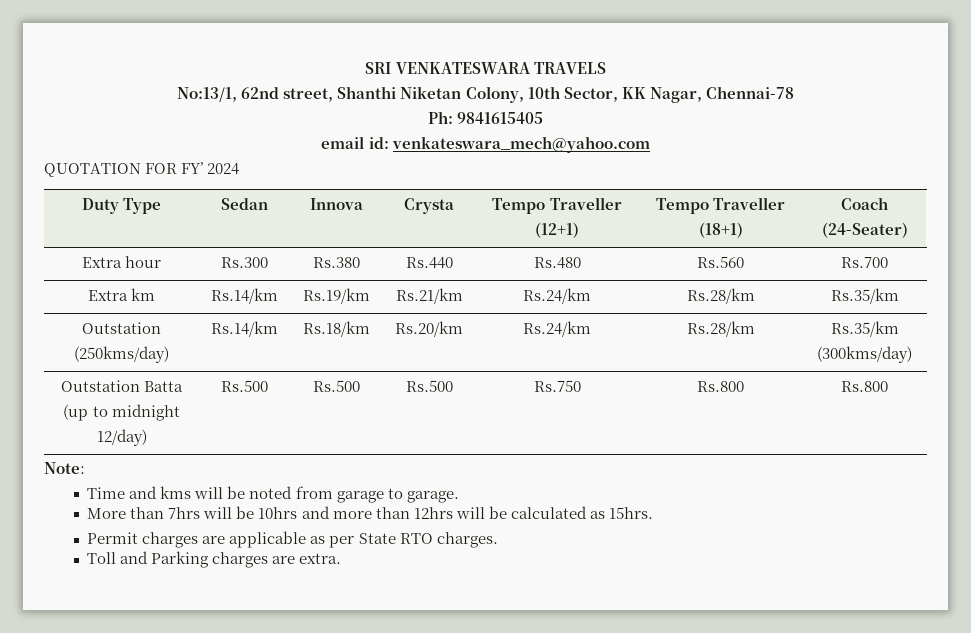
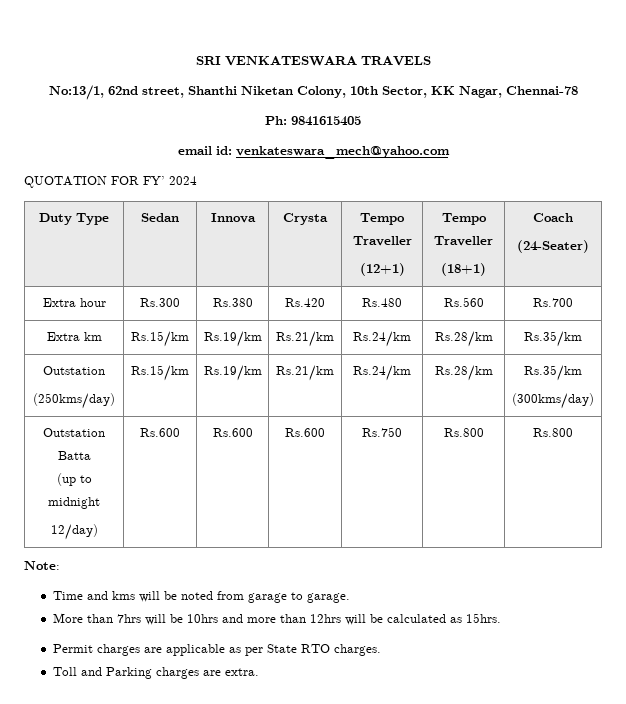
- Extra hour | Rs.300 | Rs.380 | Rs.440 | Rs.480 | Rs.560 | Rs.700
+ Extra hour | Rs.300 | Rs.380 | Rs.420 | Rs.480 | Rs.560 | Rs.700
- Extra km | Rs.14/km | Rs.19/km | Rs.21/km | Rs.24/km | Rs.28/km | Rs.35/km
+ Extra km | Rs.15/km | Rs.19/km | Rs.21/km | Rs.24/km | Rs.28/km | Rs.35/km
  Outstation
- (250kms/day) | Rs.14/km | Rs.18/km | Rs.20/km | Rs.24/km | Rs.28/km | Rs.35/km
+ (250kms/day) | Rs.15/km | Rs.19/km | Rs.21/km | Rs.24/km | Rs.28/km | Rs.35/km
  Outstation Batta
  (up to midnight
- 12/day) | Rs.500 | Rs.500 | Rs.500 | Rs.750 | Rs.800 | Rs.800
+ 12/day) | Rs.600 | Rs.600 | Rs.600 | Rs.750 | Rs.800 | Rs.800

